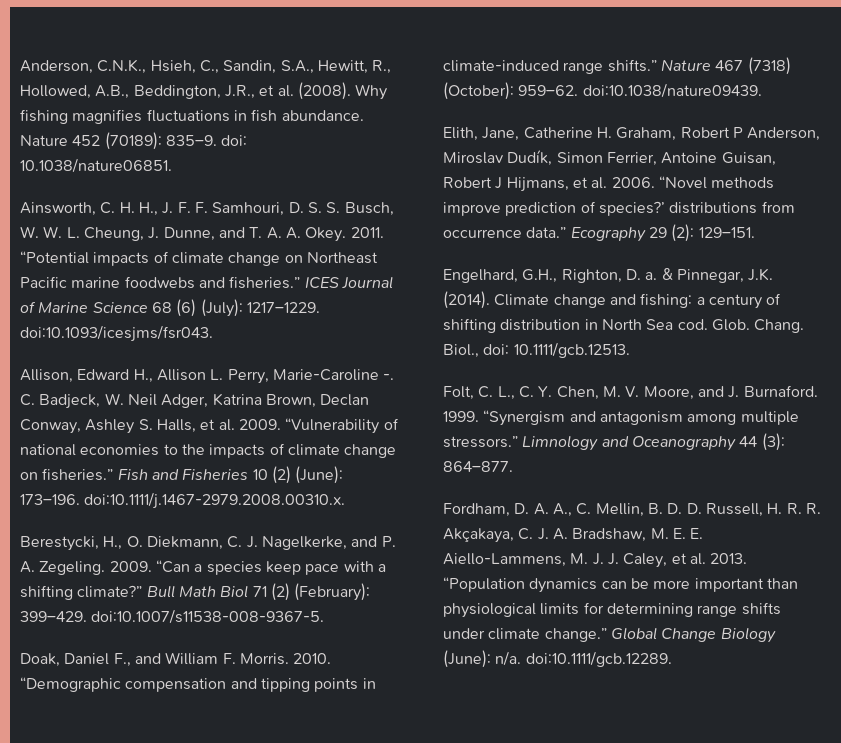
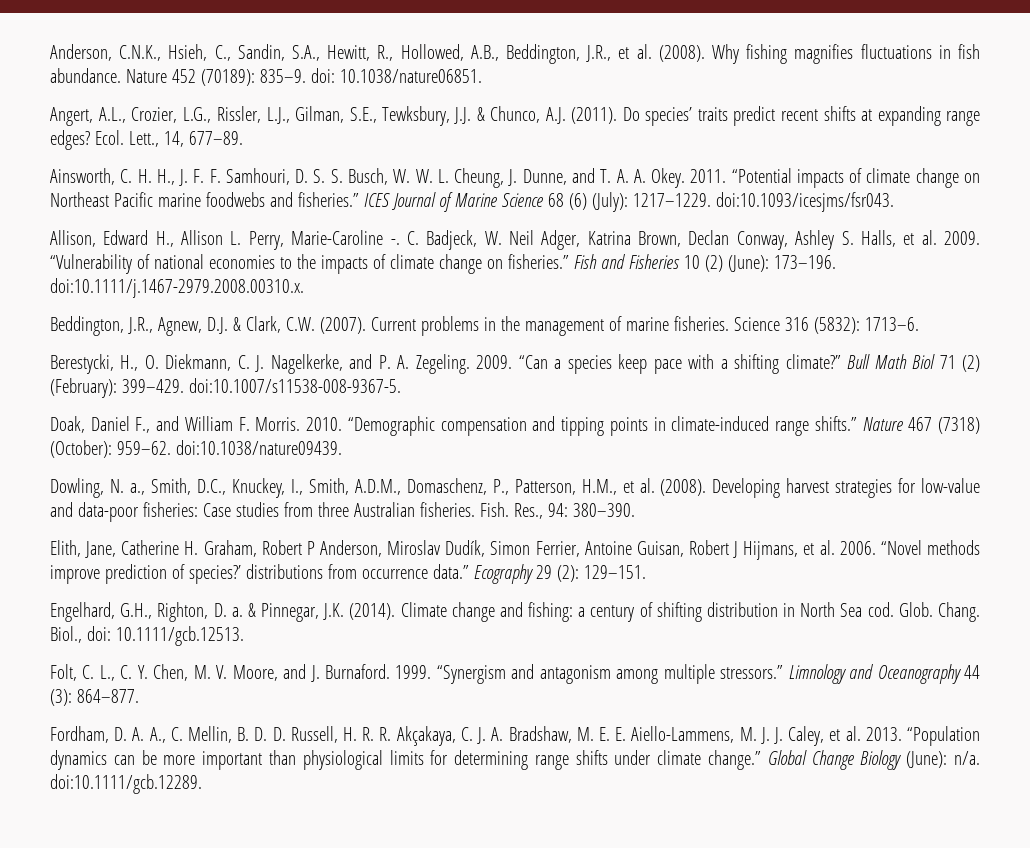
+ Angert, A.L., Crozier, L.G., Rissler, L.J., Gilman, S.E., Tewksbury, J.J. & Chunco, A.J. (2011). Do species’ traits predict recent shifts at expanding range edges? Ecol. Lett., 14, 677–89.
+ Beddington, J.R., Agnew, D.J. & Clark, C.W. (2007). Current problems in the management of marine fisheries. Science 316 (5832): 1713–6.
+ Dowling, N. a., Smith, D.C., Knuckey, I., Smith, A.D.M., Domaschenz, P., Patterson, H.M., et al. (2008). Developing harvest strategies for low-value and data-poor fisheries: Case studies from three Australian fisheries. Fish. Res., 94: 380–390.

